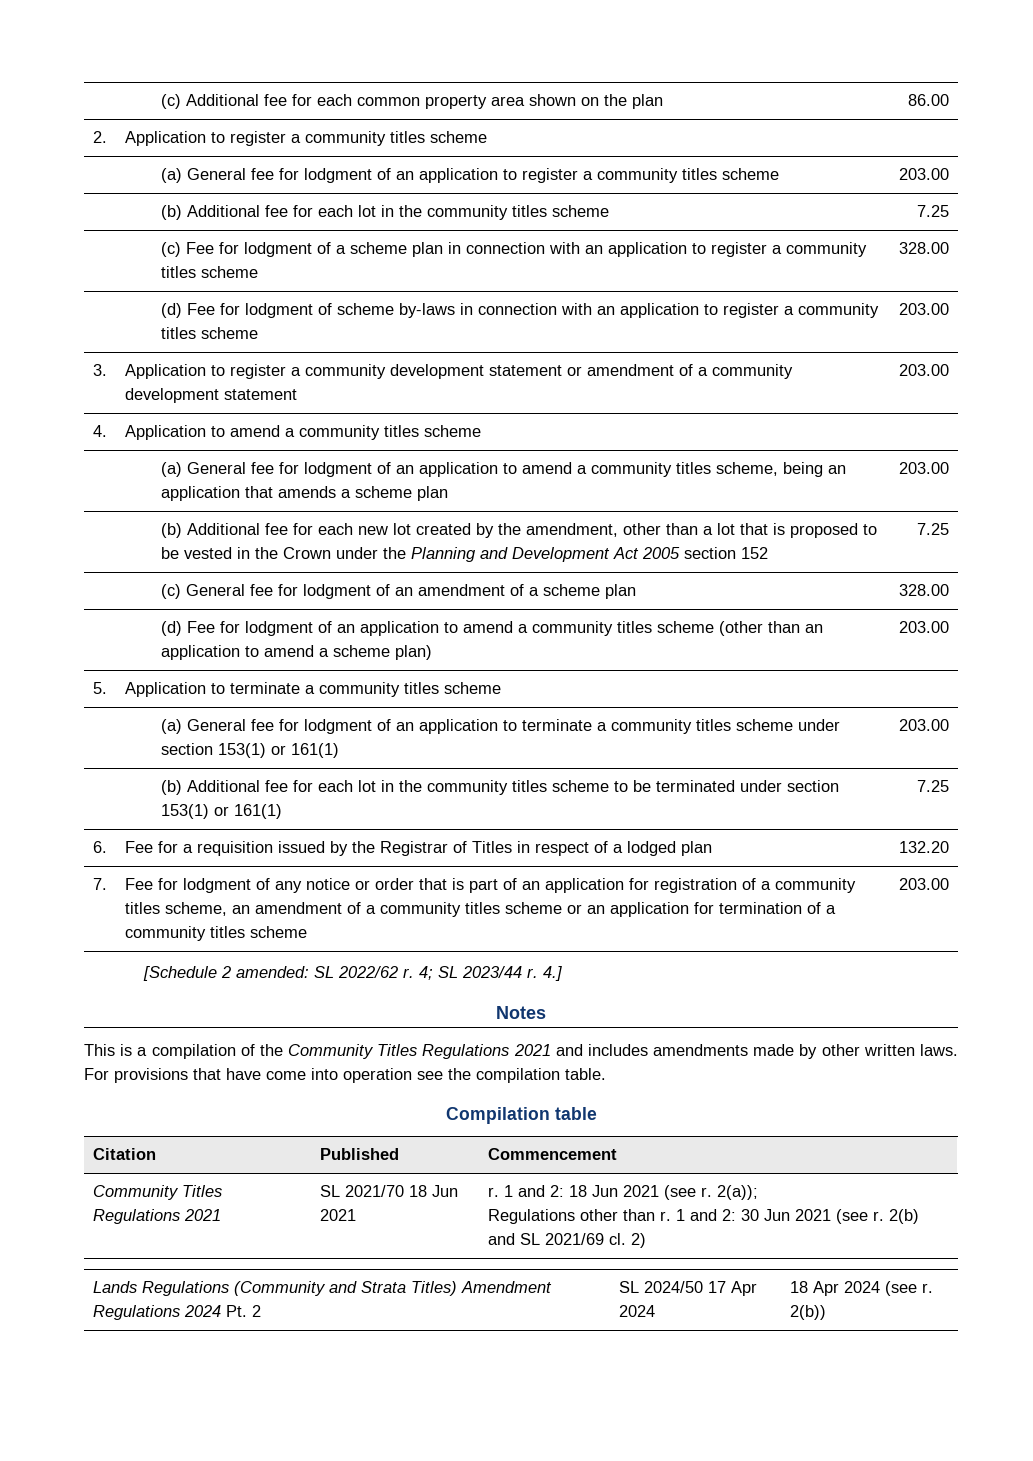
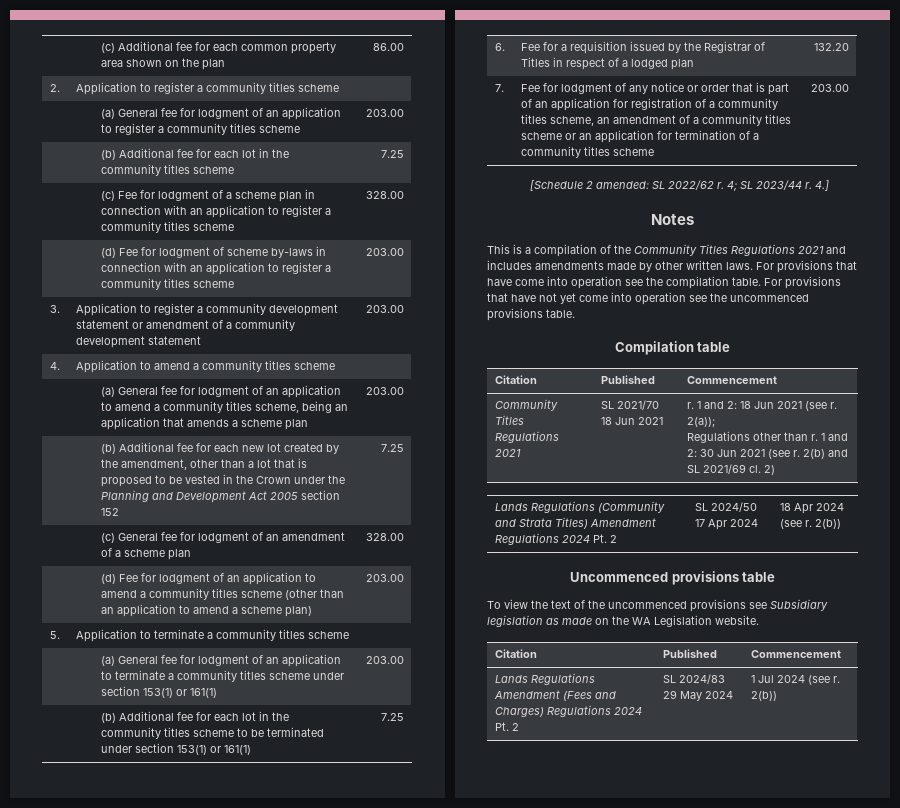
+ For provisions that have not yet come into operation see the uncommenced provisions table.
+ Uncommenced provisions table
+ To view the text of the uncommenced provisions see Subsidiary legislation as made on the WA Legislation website.
+ Citation | Published | Commencement
+ Lands Regulations Amendment (Fees and Charges) Regulations 2024 Pt. 2 | SL 2024/83 29 May 2024 | 1 Jul 2024 (see r. 2(b))

